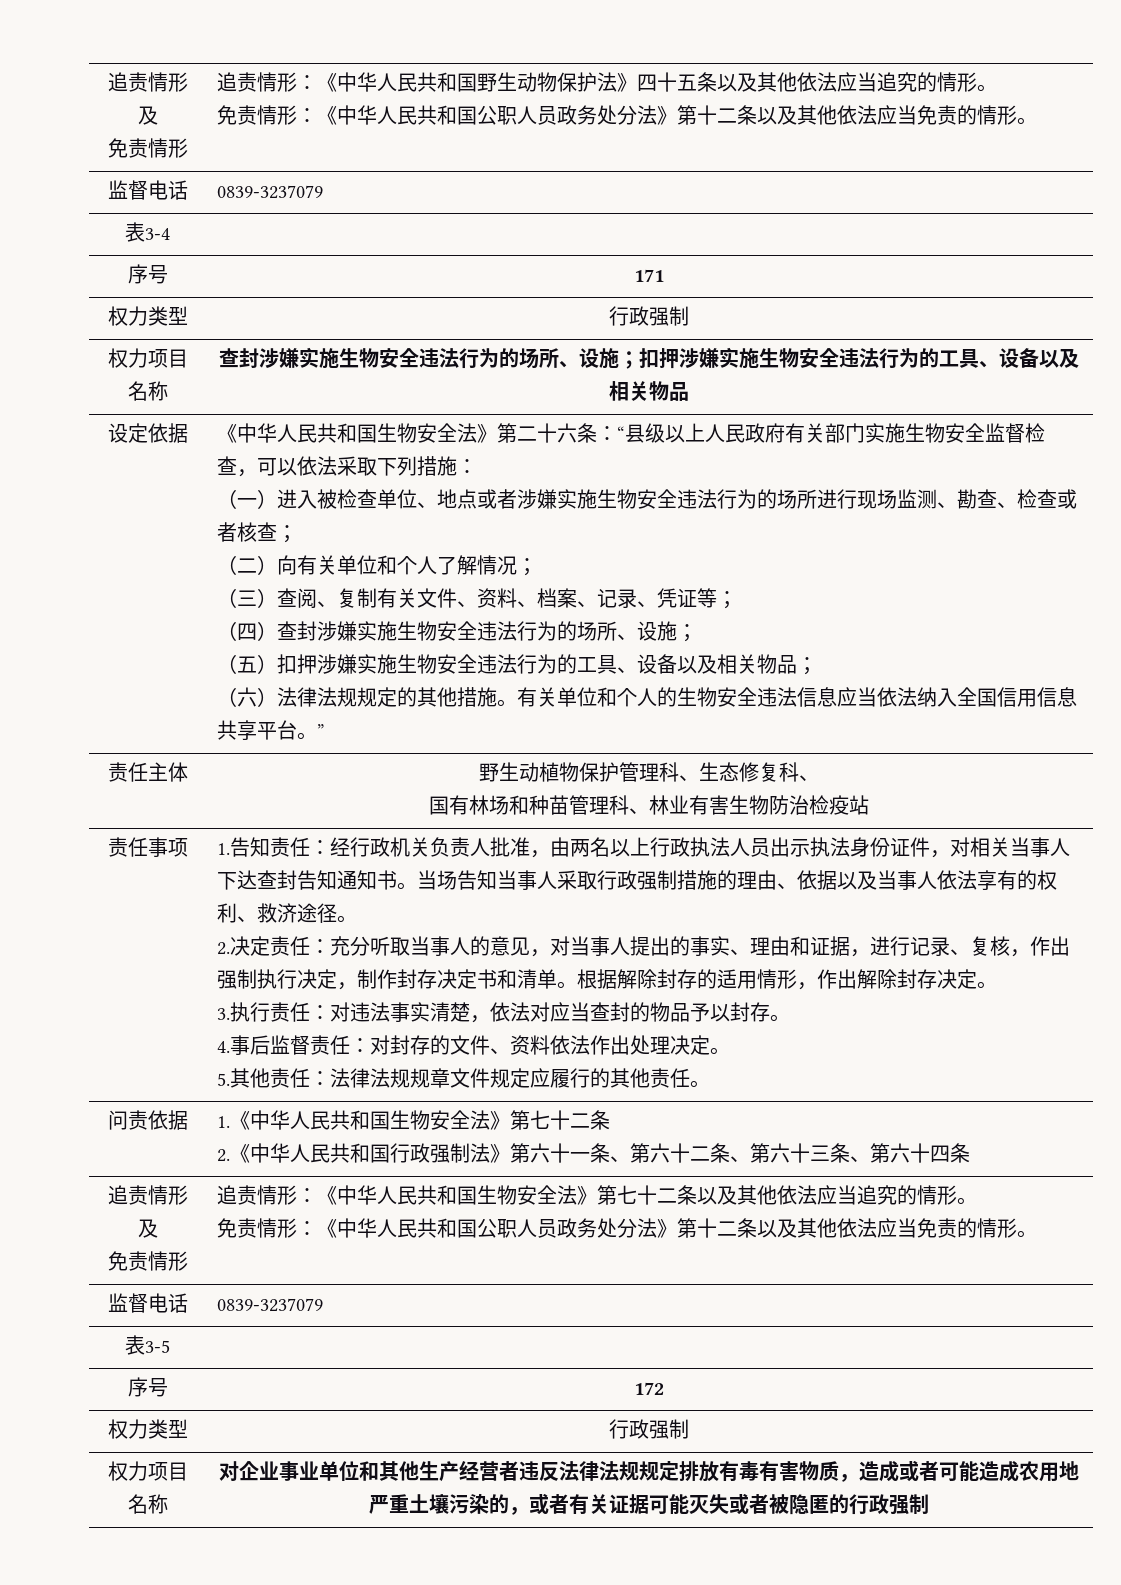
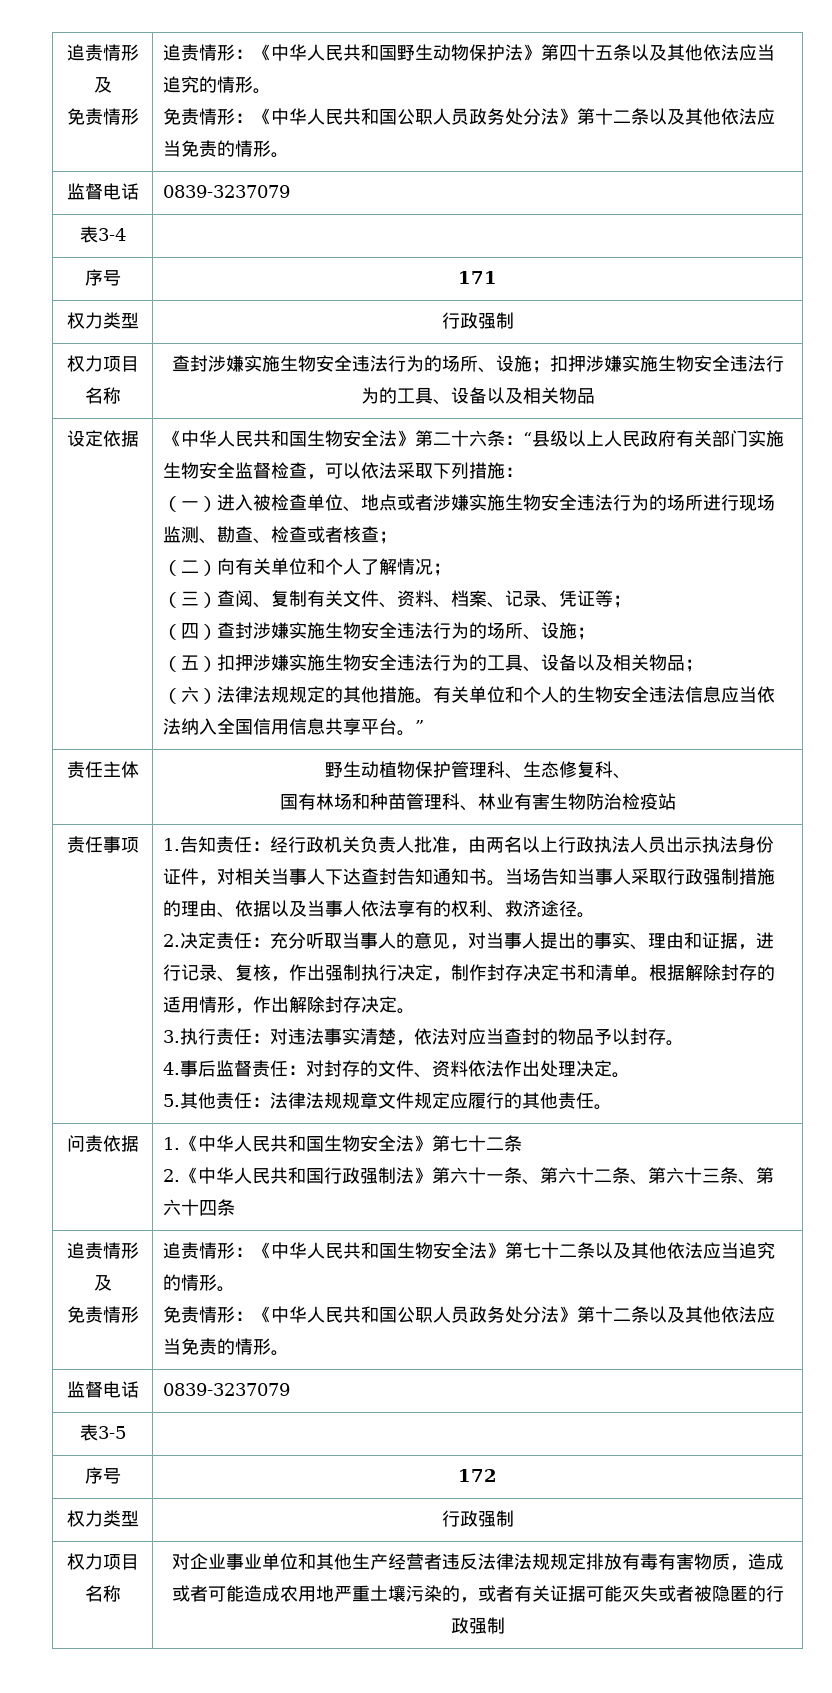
- 追责情形：《中华人民共和国野生动物保护法》四十五条以及其他依法应当追究的情形。
+ 追责情形：《中华人民共和国野生动物保护法》第四十五条以及其他依法应当追究的情形。

